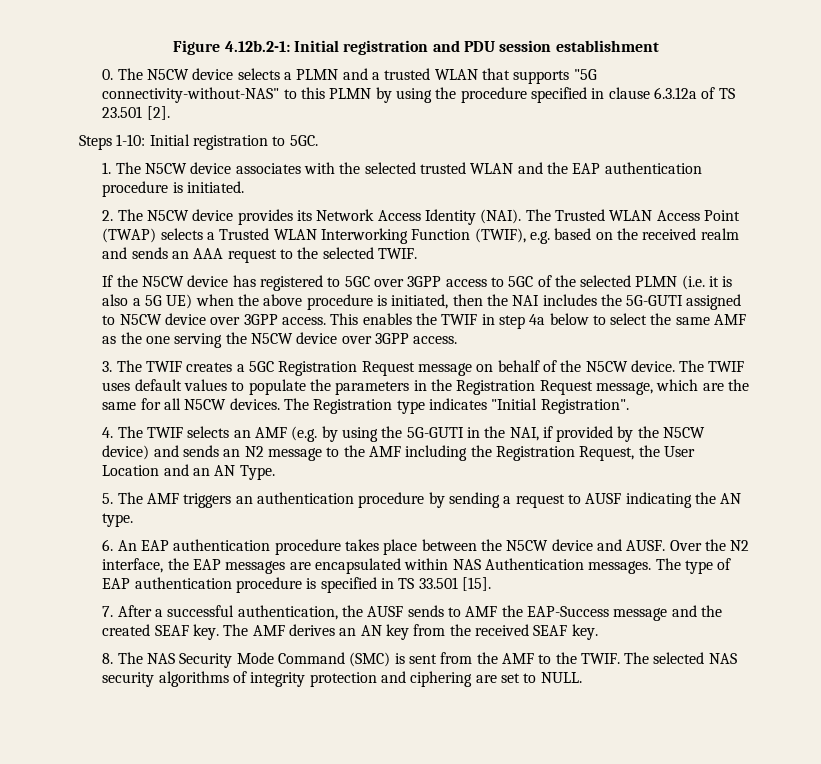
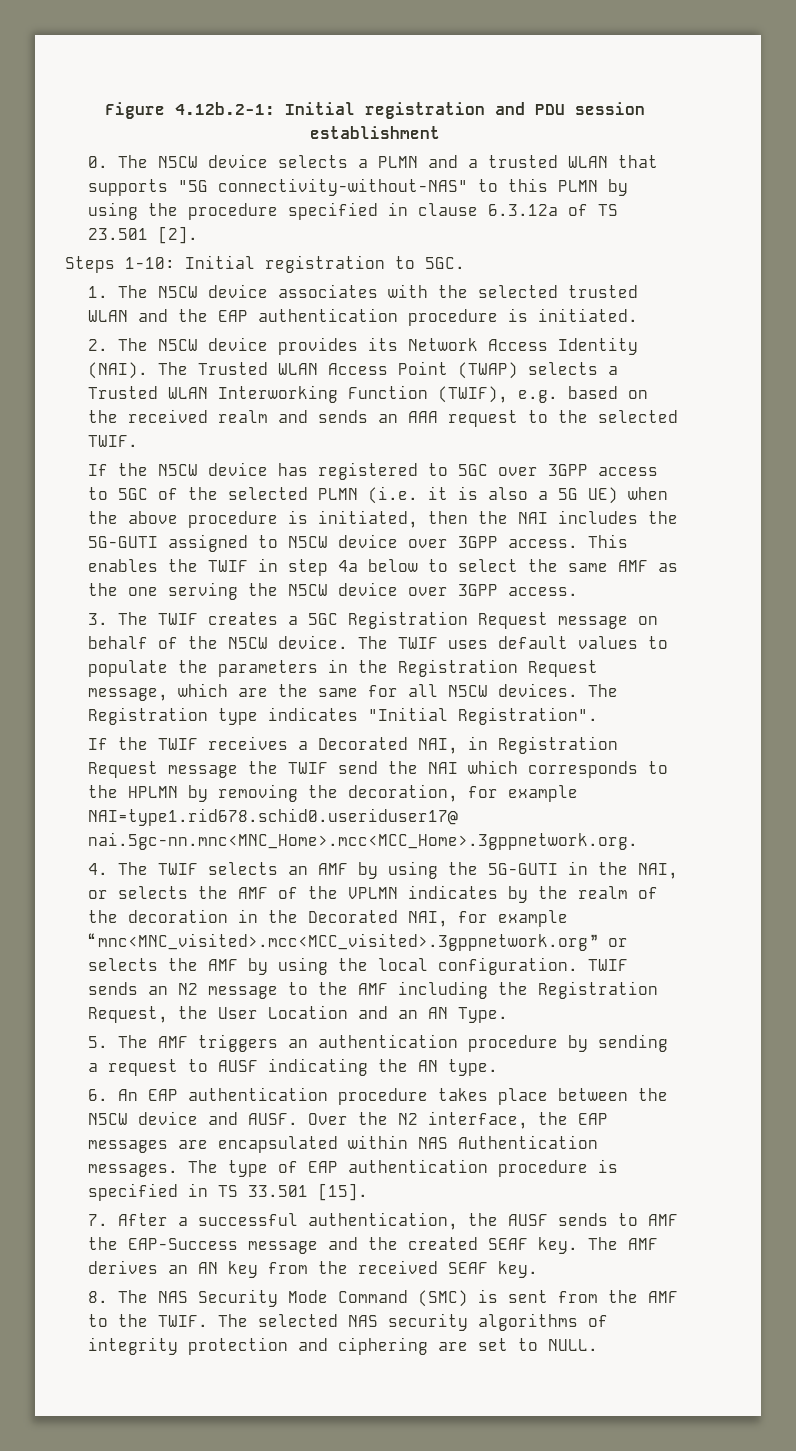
+ If the TWIF receives a Decorated NAI, in Registration Request message the TWIF send the NAI which corresponds to the HPLMN by removing the decoration, for example NAI=type1.rid678.schid0.useriduser17@ nai.5gc-nn.mnc<MNC_Home>.mcc<MCC_Home>.3gppnetwork.org.
- 4. The TWIF selects an AMF (e.g. by using the 5G-GUTI in the NAI, if provided by the N5CW device) and sends an N2 message to the AMF including the Registration Request, the User Location and an AN Type.
+ 4. The TWIF selects an AMF by using the 5G-GUTI in the NAI, or selects the AMF of the VPLMN indicates by the realm of the decoration in the Decorated NAI, for example “mnc<MNC_visited>.mcc<MCC_visited>.3gppnetwork.org” or selects the AMF by using the local configuration. TWIF sends an N2 message to the AMF including the Registration Request, the User Location and an AN Type.

